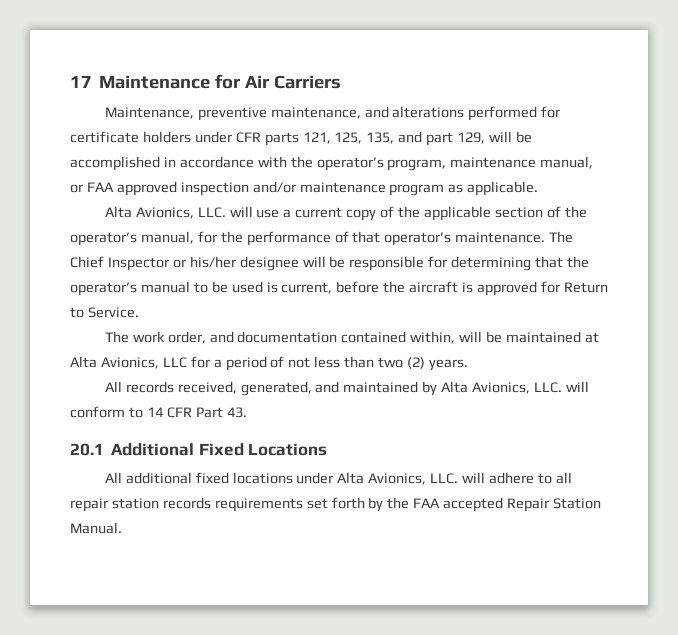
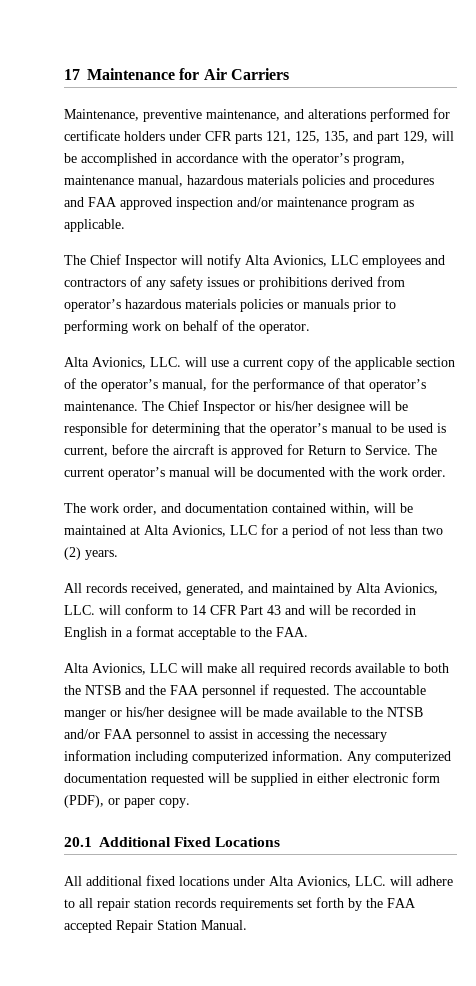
- Maintenance, preventive maintenance, and alterations performed for certificate holders under CFR parts 121, 125, 135, and part 129, will be accomplished in accordance with the operator’s program, maintenance manual, or FAA approved inspection and/or maintenance program as applicable.
+ Maintenance, preventive maintenance, and alterations performed for certificate holders under CFR parts 121, 125, 135, and part 129, will be accomplished in accordance with the operator’s program, maintenance manual, hazardous materials policies and procedures and FAA approved inspection and/or maintenance program as applicable.
+ The Chief Inspector will notify Alta Avionics, LLC employees and contractors of any safety issues or prohibitions derived from operator’s hazardous materials policies or manuals prior to performing work on behalf of the operator.
+ The current operator’s manual will be documented with the work order.
- All records received, generated, and maintained by Alta Avionics, LLC. will conform to 14 CFR Part 43.
+ All records received, generated, and maintained by Alta Avionics, LLC. will conform to 14 CFR Part 43 and will be recorded in English in a format acceptable to the FAA.
+ Alta Avionics, LLC will make all required records available to both the NTSB and the FAA personnel if requested. The accountable manger or his/her designee will be made available to the NTSB and/or FAA personnel to assist in accessing the necessary information including computerized information. Any computerized documentation requested will be supplied in either electronic form (PDF), or paper copy.

